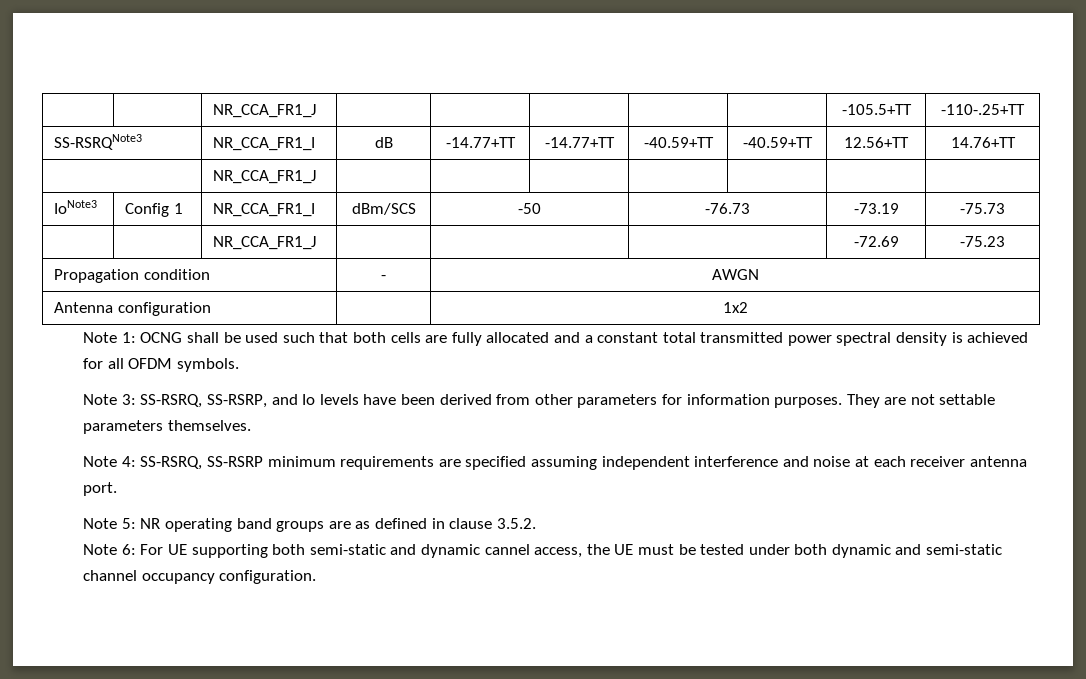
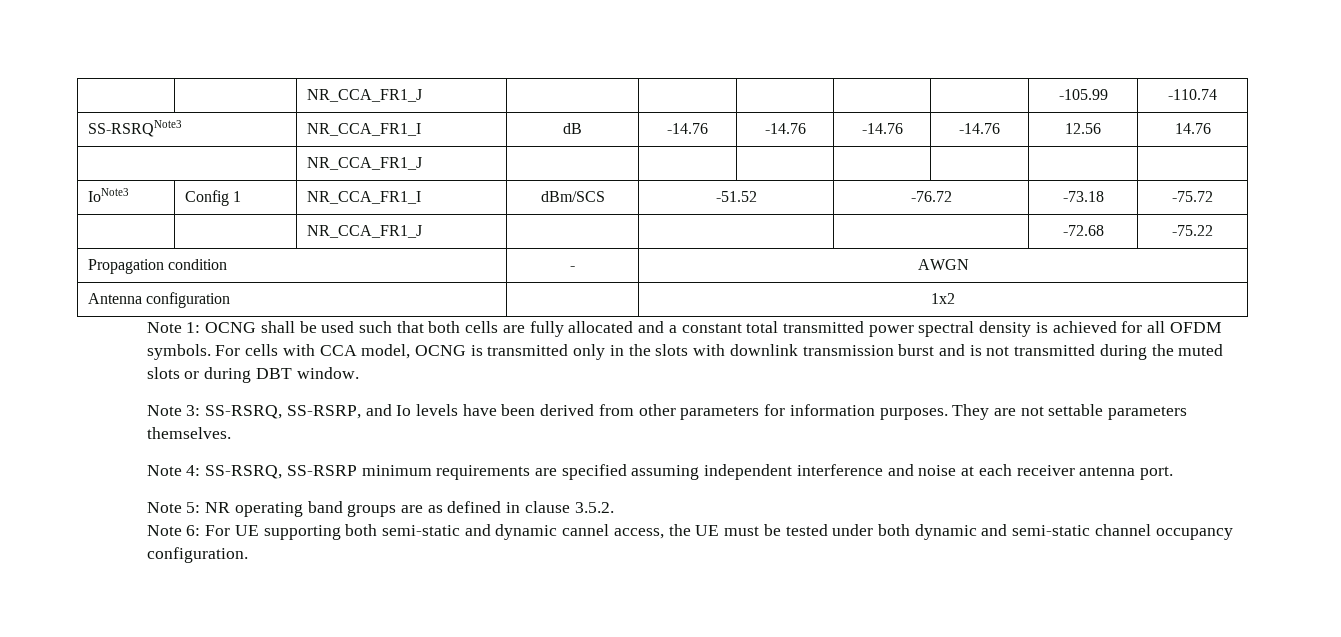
- | | NR_CCA_FR1_J | | | | | | -105.5+TT | -110-.25+TT
+ | | NR_CCA_FR1_J | | | | | | -105.99 | -110.74
- SS-RSRQNote3 | NR_CCA_FR1_I | dB | -14.77+TT | -14.77+TT | -40.59+TT | -40.59+TT | 12.56+TT | 14.76+TT
+ SS-RSRQNote3 | NR_CCA_FR1_I | dB | -14.76 | -14.76 | -14.76 | -14.76 | 12.56 | 14.76
- IoNote3 | Config 1 | NR_CCA_FR1_I | dBm/SCS | -50 | -76.73 | -73.19 | -75.73
- | | NR_CCA_FR1_J | | | | -72.69 | -75.23
+ IoNote3 | Config 1 | NR_CCA_FR1_I | dBm/SCS | -51.52 | -76.72 | -73.18 | -75.72
+ | | NR_CCA_FR1_J | | | | -72.68 | -75.22
+ For cells with CCA model, OCNG is transmitted only in the slots with downlink transmission burst and is not transmitted during the muted slots or during DBT window.

